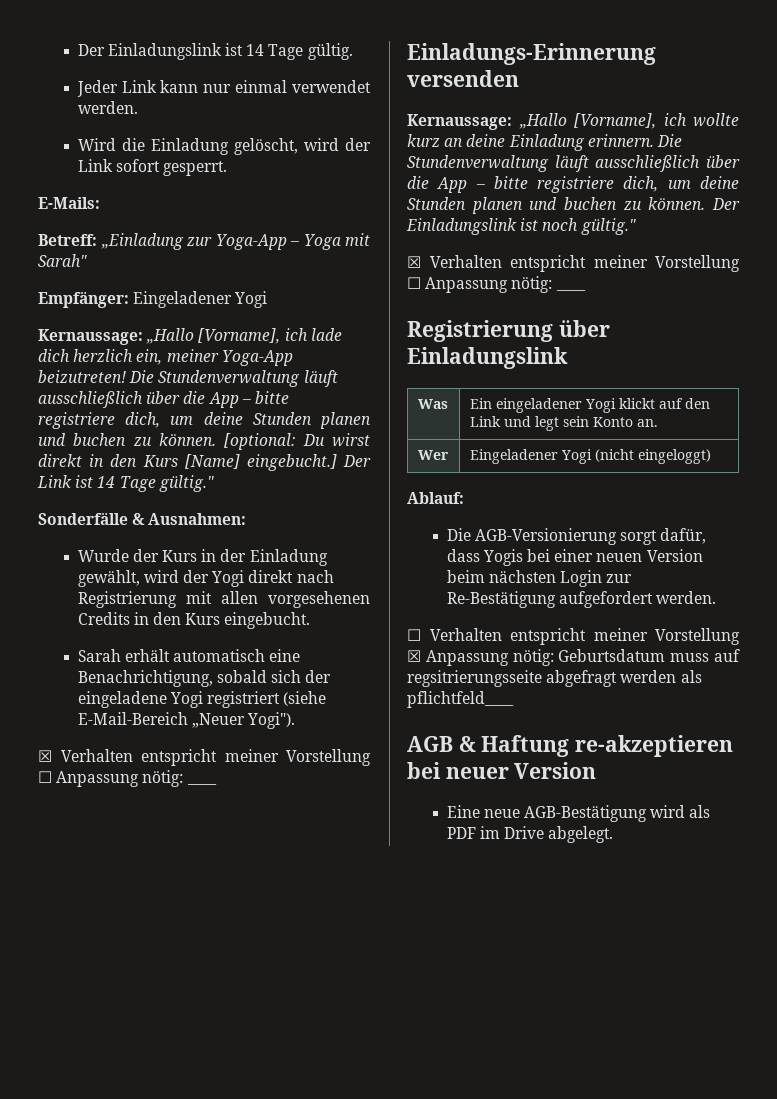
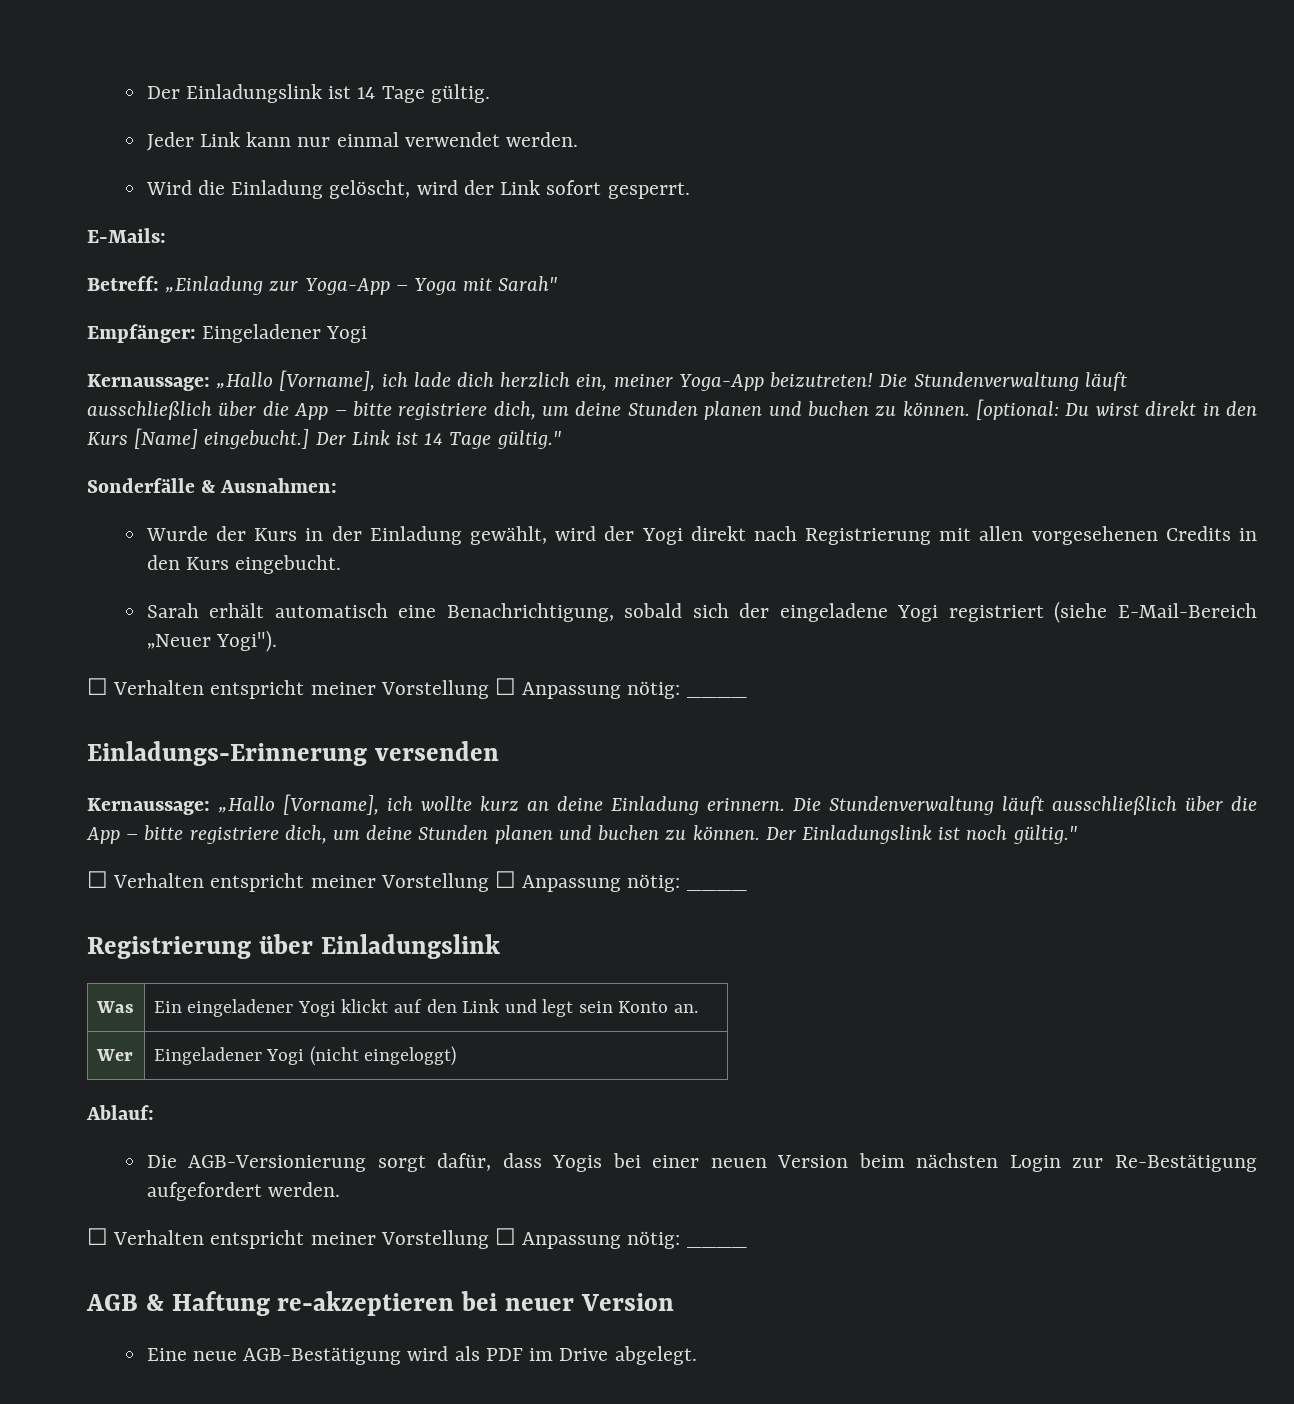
  Sarah erhält automatisch eine Benachrichtigung, sobald sich der eingeladene Yogi registriert (siehe E-Mail-Bereich „Neuer Yogi").
- ☒ Verhalten entspricht meiner Vorstellung ☐ Anpassung nötig: ____
+ ☐ Verhalten entspricht meiner Vorstellung ☐ Anpassung nötig: ____
  Der Einladungslink ist noch gültig."
- ☒ Verhalten entspricht meiner Vorstellung ☐ Anpassung nötig: ____
+ ☐ Verhalten entspricht meiner Vorstellung ☐ Anpassung nötig: ____
  Die AGB-Versionierung sorgt dafür, dass Yogis bei einer neuen Version beim nächsten Login zur Re-Bestätigung aufgefordert werden.
- ☐ Verhalten entspricht meiner Vorstellung ☒ Anpassung nötig: Geburtsdatum muss auf regsitrierungsseite abgefragt werden als pflichtfeld____
+ ☐ Verhalten entspricht meiner Vorstellung ☐ Anpassung nötig: ____

